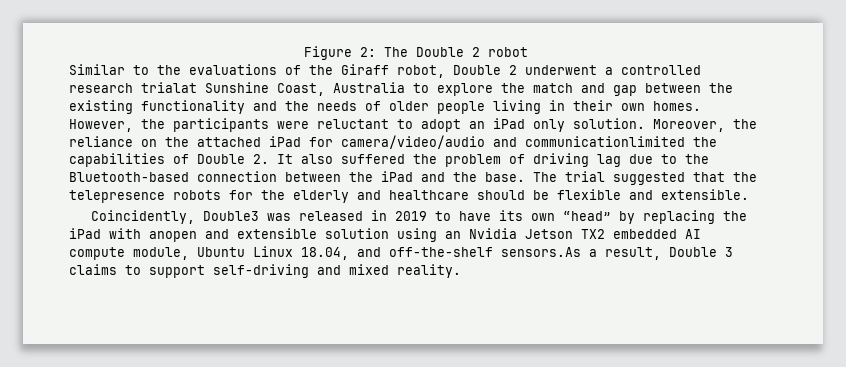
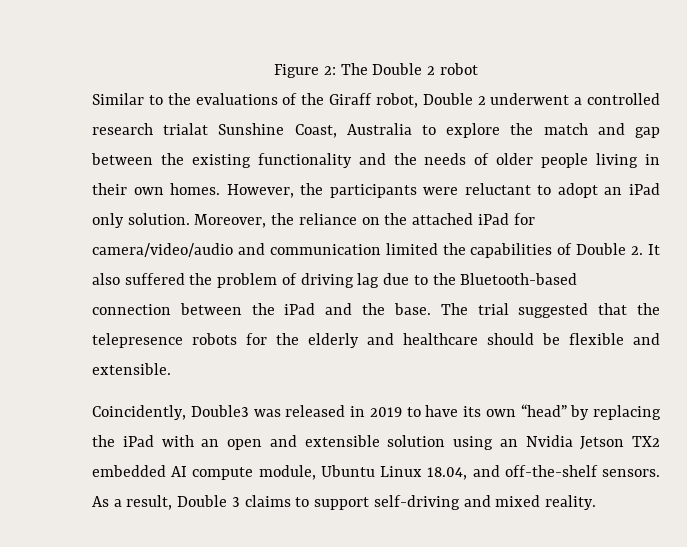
- Moreover, the reliance on the attached iPad for camera/video/audio and communicationlimited the capabilities of Double 2. It also suffered the problem of driving lag due to the Bluetooth-based connection between the iPad and the base.
+ Moreover, the reliance on the attached iPad for camera/video/audio and communication limited the capabilities of Double 2. It also suffered the problem of driving lag due to the Bluetooth-based connection between the iPad and the base.
- Coincidently, Double3 was released in 2019 to have its own “head” by replacing the iPad with anopen and extensible solution using an Nvidia Jetson TX2 embedded AI compute module, Ubuntu Linux 18.04, and off-the-shelf sensors.As a result, Double 3 claims to support self-driving and mixed reality.
+ Coincidently, Double3 was released in 2019 to have its own “head” by replacing the iPad with an open and extensible solution using an Nvidia Jetson TX2 embedded AI compute module, Ubuntu Linux 18.04, and off-the-shelf sensors. As a result, Double 3 claims to support self-driving and mixed reality.

